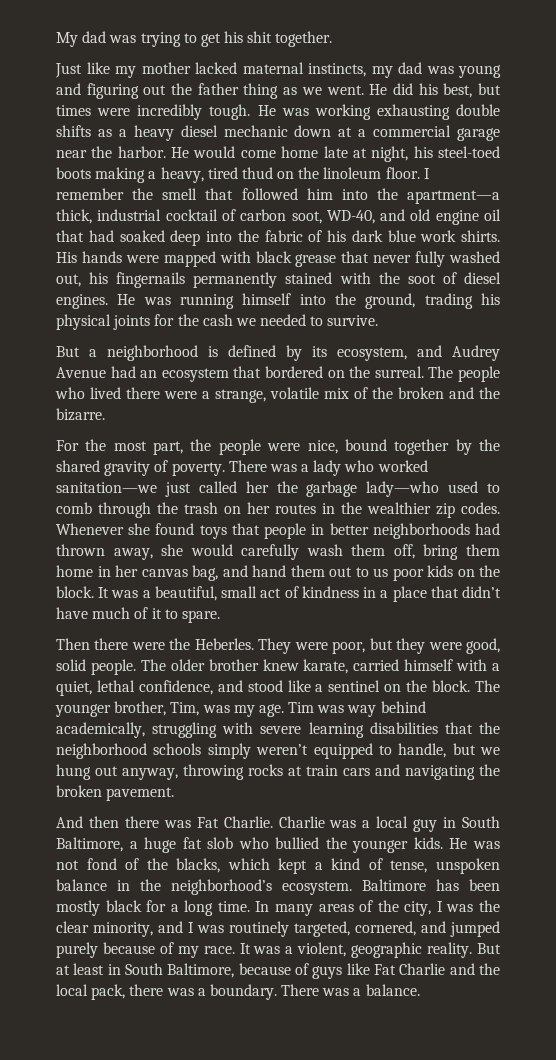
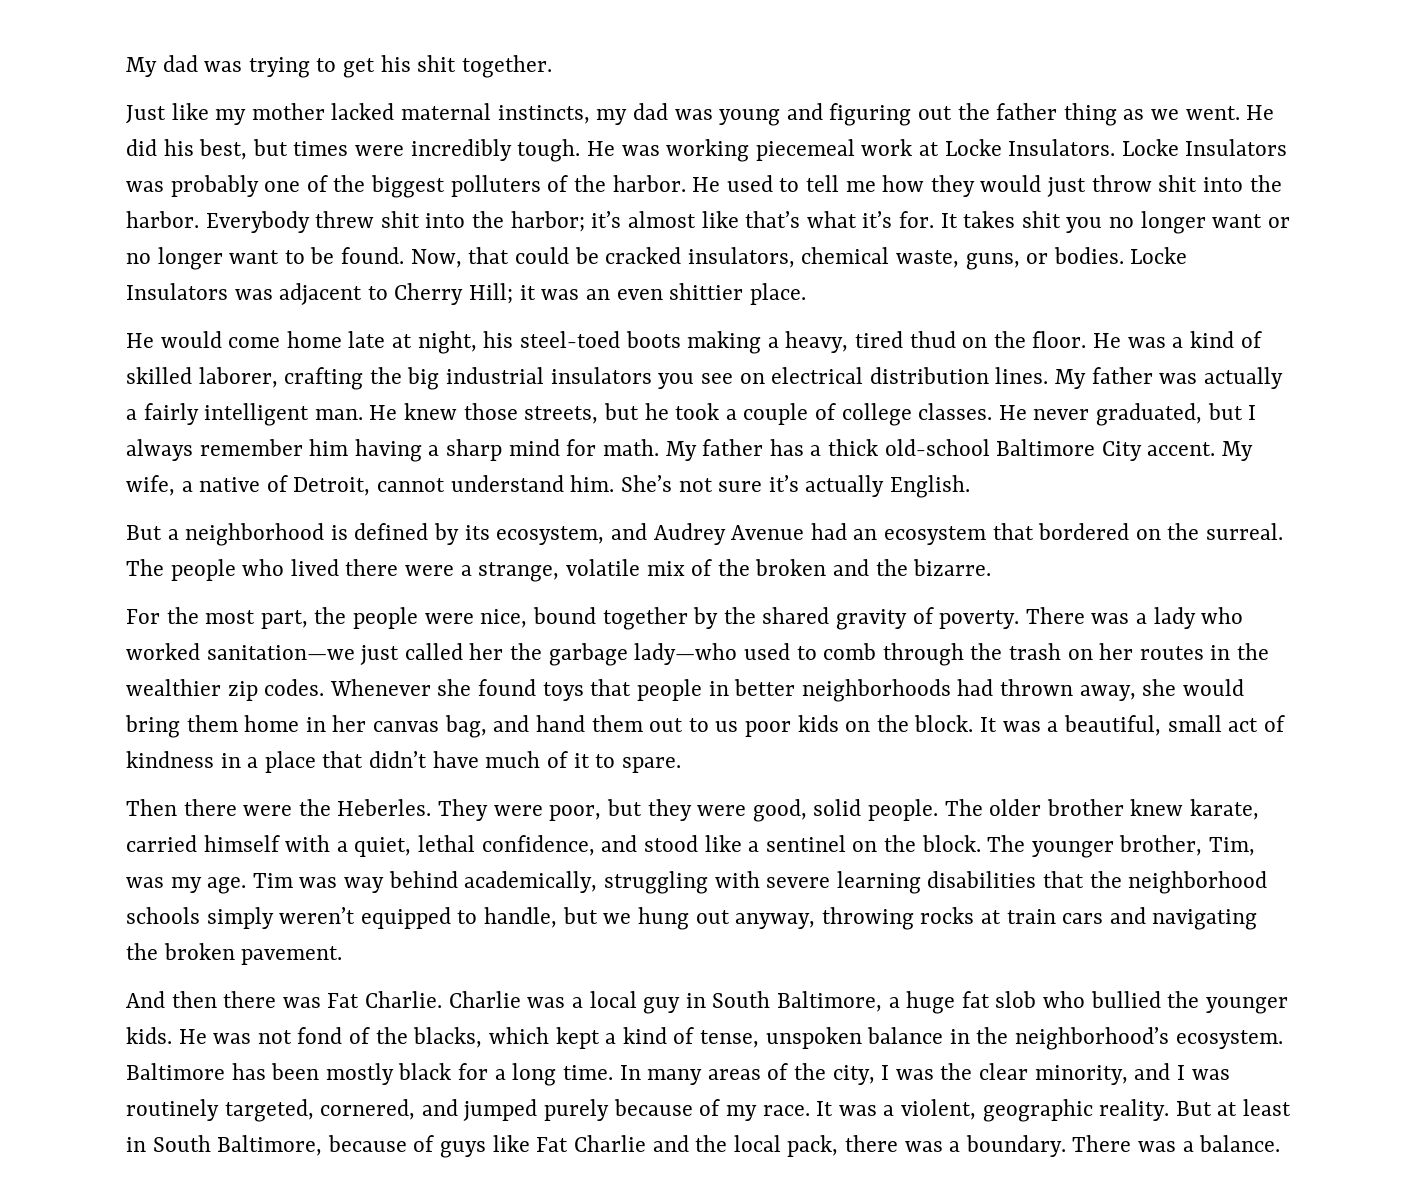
- He was working exhausting double shifts as a heavy diesel mechanic down at a commercial garage near the harbor. He would come home late at night, his steel-toed boots making a heavy, tired thud on the linoleum floor. I remember the smell that followed him into the apartment—a thick, industrial cocktail of carbon soot, WD-40, and old engine oil that had soaked deep into the fabric of his dark blue work shirts. His hands were mapped with black grease that never fully washed out, his fingernails permanently stained with the soot of diesel engines. He was running himself into the ground, trading his physical joints for the cash we needed to survive.
+ He was working piecemeal work at Locke Insulators. Locke Insulators was probably one of the biggest polluters of the harbor. He used to tell me how they would just throw shit into the harbor. Everybody threw shit into the harbor; it’s almost like that’s what it’s for. It takes shit you no longer want or no longer want to be found. Now, that could be cracked insulators, chemical waste, guns, or bodies. Locke Insulators was adjacent to Cherry Hill; it was an even shittier place.
+ He would come home late at night, his steel-toed boots making a heavy, tired thud on the floor. He was a kind of skilled laborer, crafting the big industrial insulators you see on electrical distribution lines. My father was actually a fairly intelligent man. He knew those streets, but he took a couple of college classes. He never graduated, but I always remember him having a sharp mind for math. My father has a thick old-school Baltimore City accent. My wife, a native of Detroit, cannot understand him. She’s not sure it’s actually English.
- Whenever she found toys that people in better neighborhoods had thrown away, she would carefully wash them off, bring them home in her canvas bag, and hand them out to us poor kids on the block.
+ Whenever she found toys that people in better neighborhoods had thrown away, she would bring them home in her canvas bag, and hand them out to us poor kids on the block.

